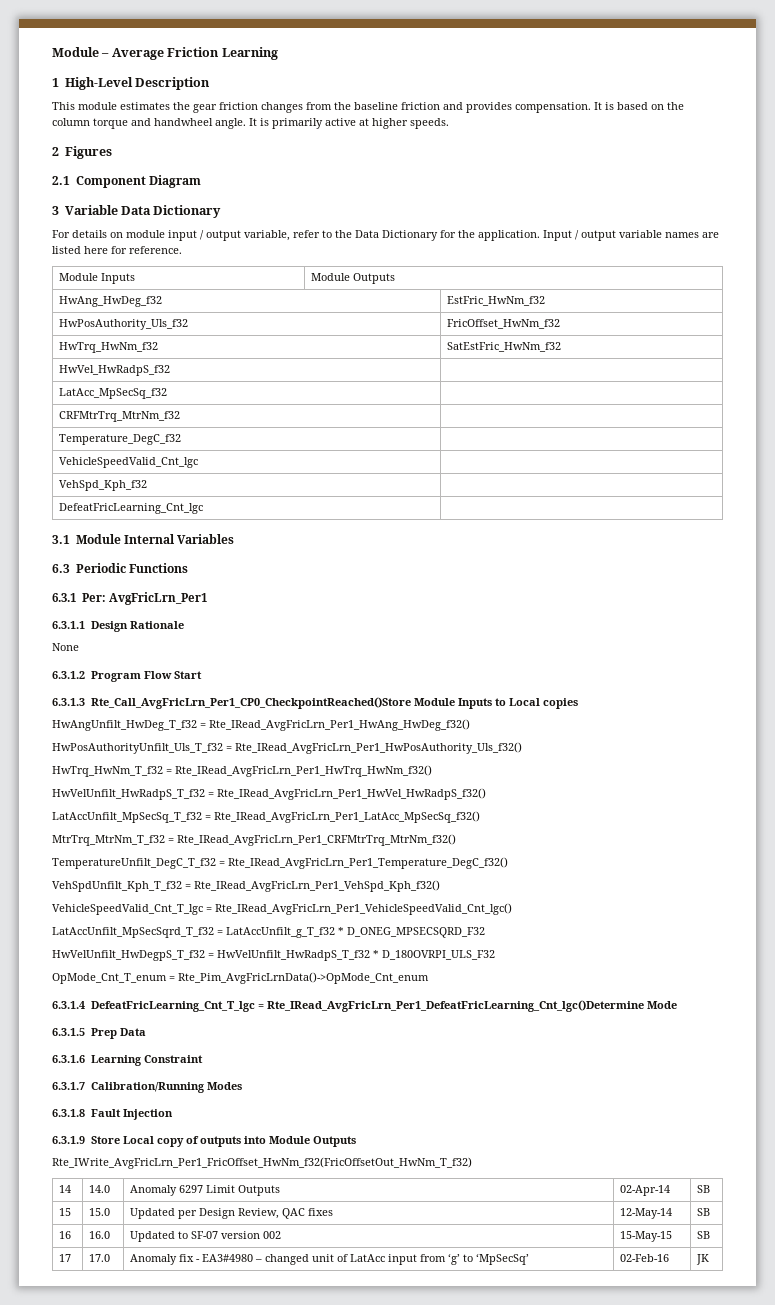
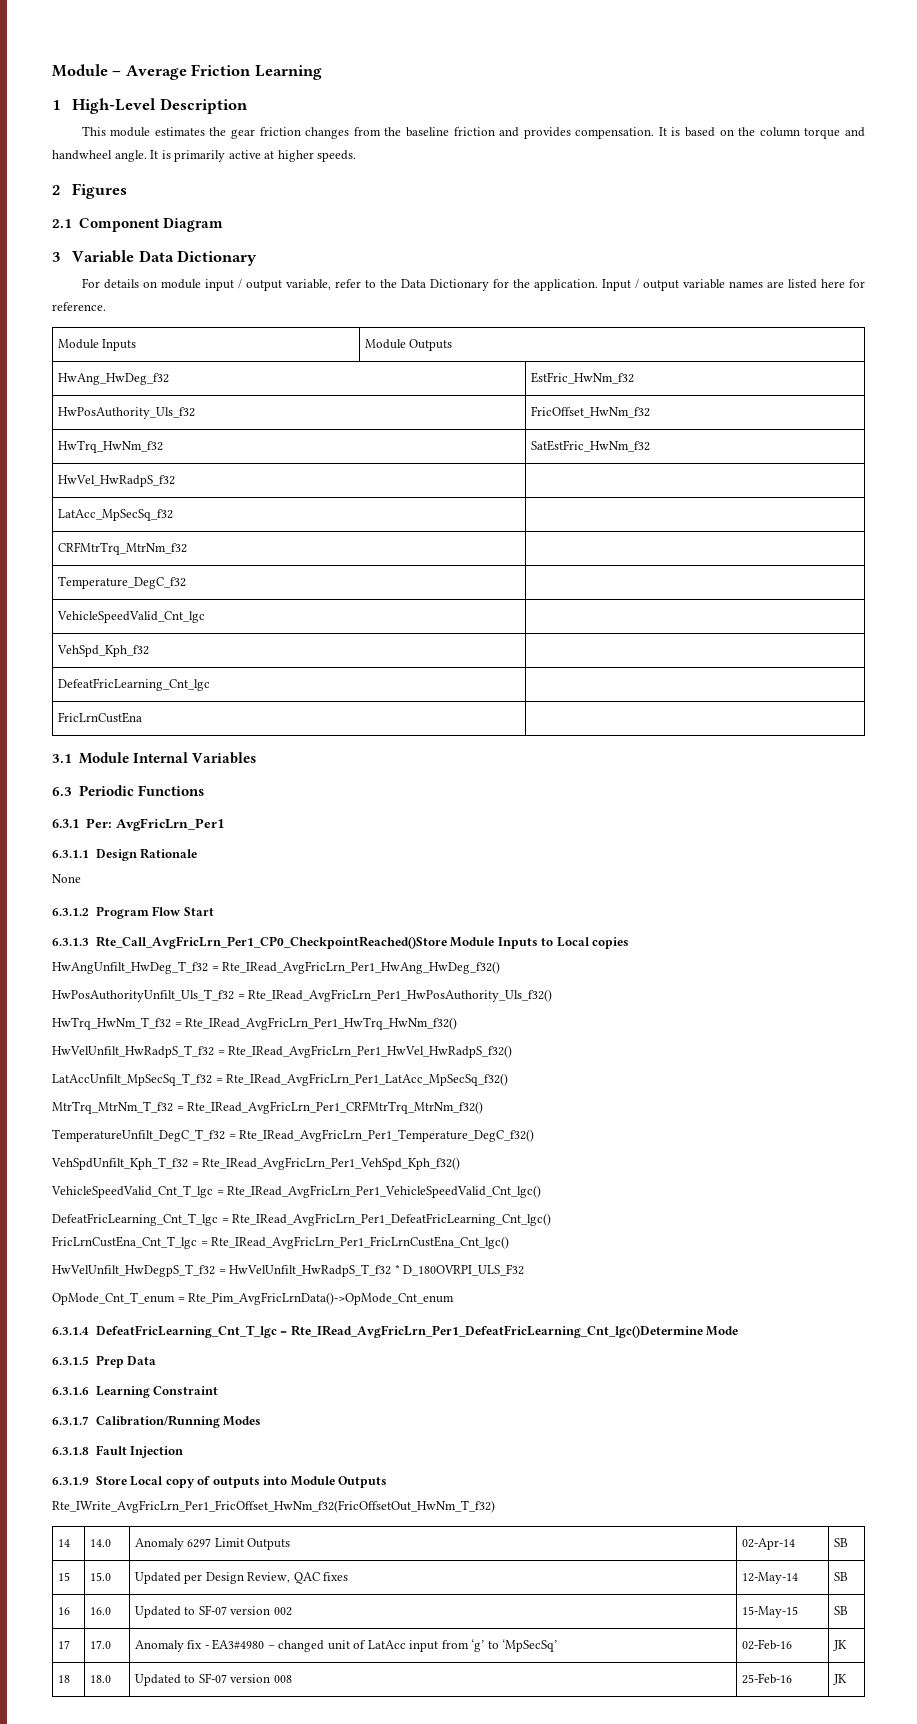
+ FricLrnCustEna |
- LatAccUnfilt_MpSecSqrd_T_f32 = LatAccUnfilt_g_T_f32 * D_ONEG_MPSECSQRD_F32
+ DefeatFricLearning_Cnt_T_lgc = Rte_IRead_AvgFricLrn_Per1_DefeatFricLearning_Cnt_lgc()
+ FricLrnCustEna_Cnt_T_lgc = Rte_IRead_AvgFricLrn_Per1_FricLrnCustEna_Cnt_lgc()
+ 18 | 18.0 | Updated to SF-07 version 008 | 25-Feb-16 | JK

